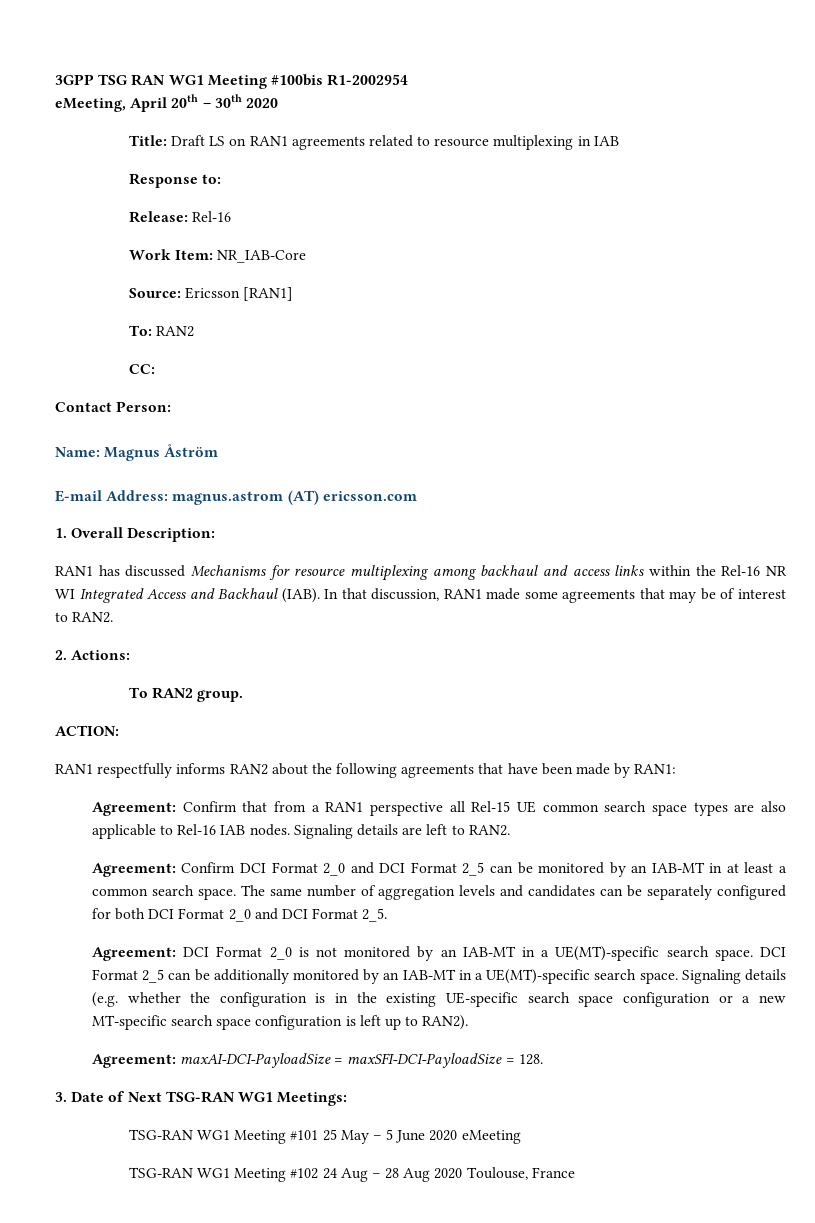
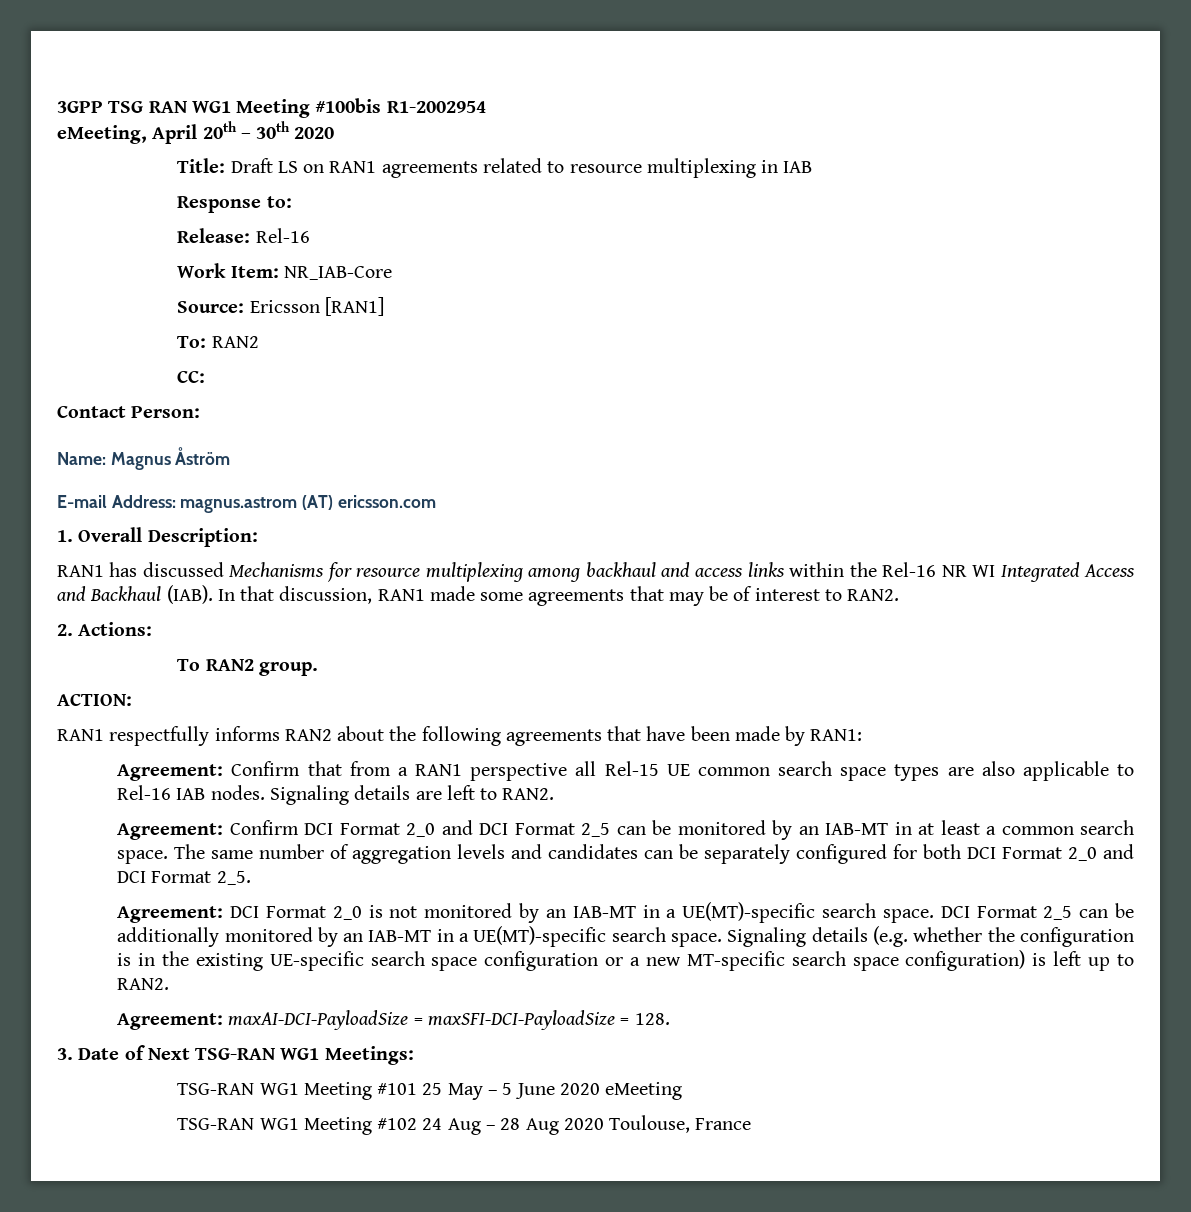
- Signaling details (e.g. whether the configuration is in the existing UE-specific search space configuration or a new MT-specific search space configuration is left up to RAN2).
+ Signaling details (e.g. whether the configuration is in the existing UE-specific search space configuration or a new MT-specific search space configuration) is left up to RAN2.

